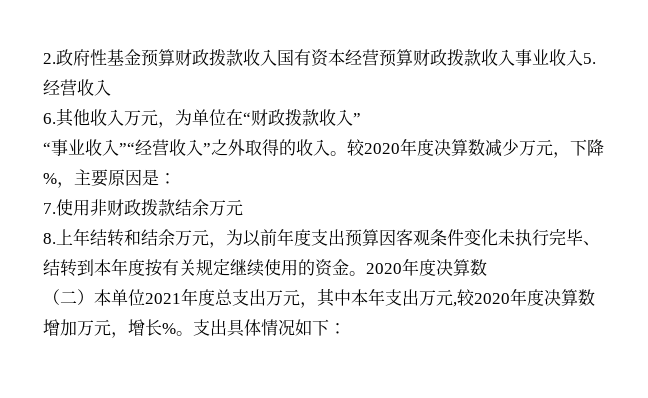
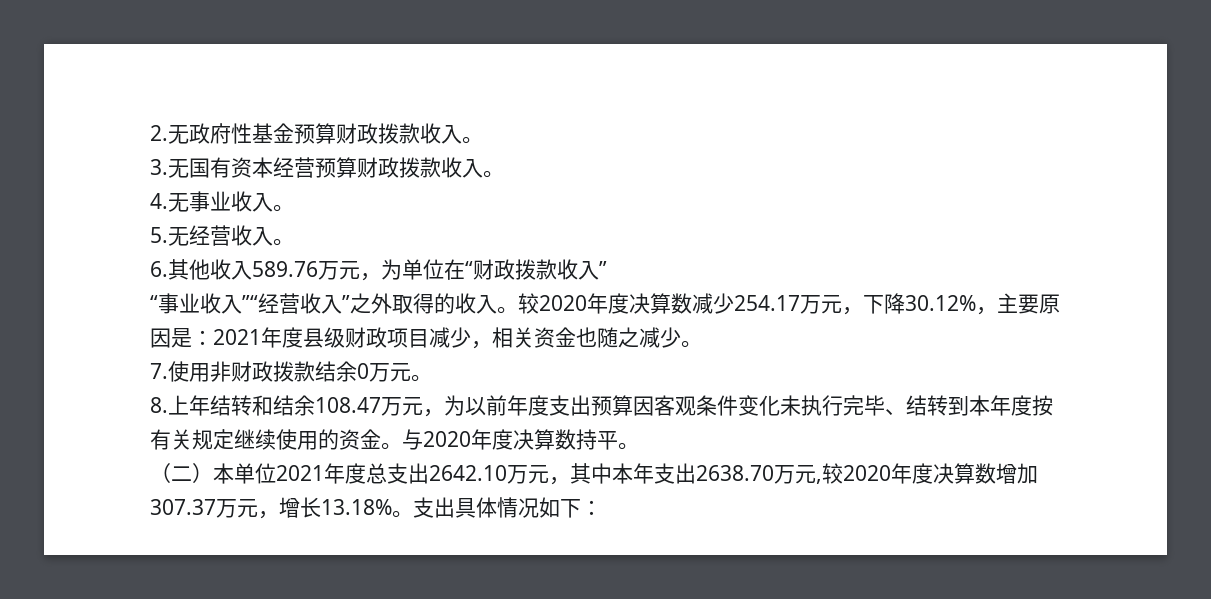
- 2.政府性基金预算财政拨款收入国有资本经营预算财政拨款收入事业收入5.经营收入
+ 2.无政府性基金预算财政拨款收入。
+ 3.无国有资本经营预算财政拨款收入。
+ 4.无事业收入。
+ 5.无经营收入。
- 6.其他收入万元，为单位在“财政拨款收入”
+ 6.其他收入589.76万元，为单位在“财政拨款收入”
- 较2020年度决算数减少万元，下降%，主要原因是：
+ 较2020年度决算数减少254.17万元，下降30.12%，主要原因是：2021年度县级财政项目减少，相关资金也随之减少。
- 7.使用非财政拨款结余万元
+ 7.使用非财政拨款结余0万元。
- 8.上年结转和结余万元，为以前年度支出预算因客观条件变化未执行完毕、结转到本年度按有关规定继续使用的资金。2020年度决算数
+ 8.上年结转和结余108.47万元，为以前年度支出预算因客观条件变化未执行完毕、结转到本年度按有关规定继续使用的资金。与2020年度决算数持平。
- （二）本单位2021年度总支出万元，其中本年支出万元,较2020年度决算数增加万元，增长%。
+ （二）本单位2021年度总支出2642.10万元，其中本年支出2638.70万元,较2020年度决算数增加307.37万元，增长13.18%。

